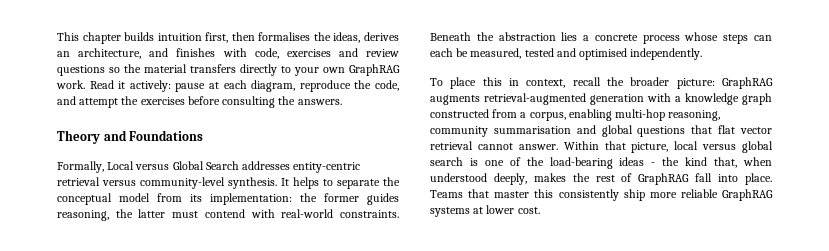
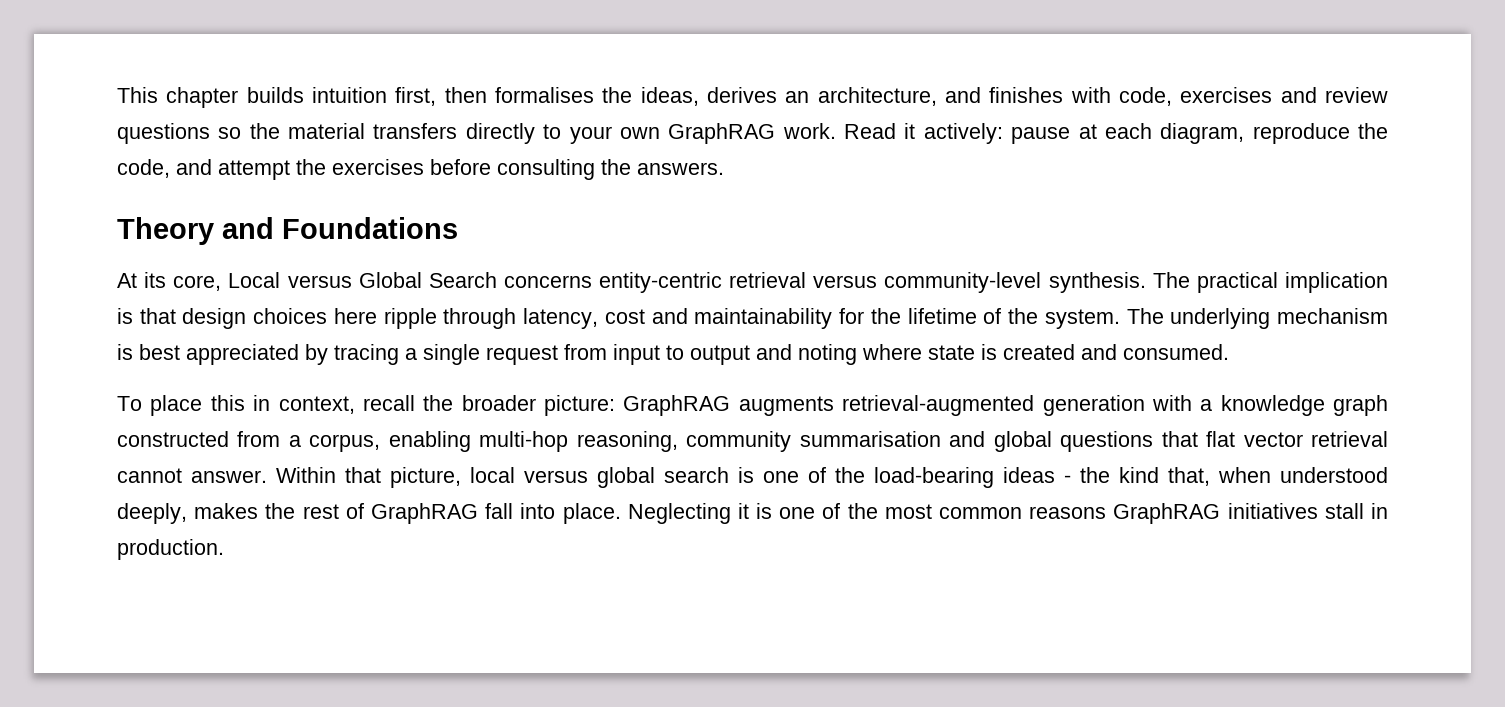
- Formally, Local versus Global Search addresses entity-centric retrieval versus community-level synthesis.
+ At its core, Local versus Global Search concerns entity-centric retrieval versus community-level synthesis.
- It helps to separate the conceptual model from its implementation: the former guides reasoning, the latter must contend with real-world constraints. Beneath the abstraction lies a concrete process whose steps can each be measured, tested and optimised independently.
+ The practical implication is that design choices here ripple through latency, cost and maintainability for the lifetime of the system. The underlying mechanism is best appreciated by tracing a single request from input to output and noting where state is created and consumed.
- Teams that master this consistently ship more reliable GraphRAG systems at lower cost.
+ Neglecting it is one of the most common reasons GraphRAG initiatives stall in production.

